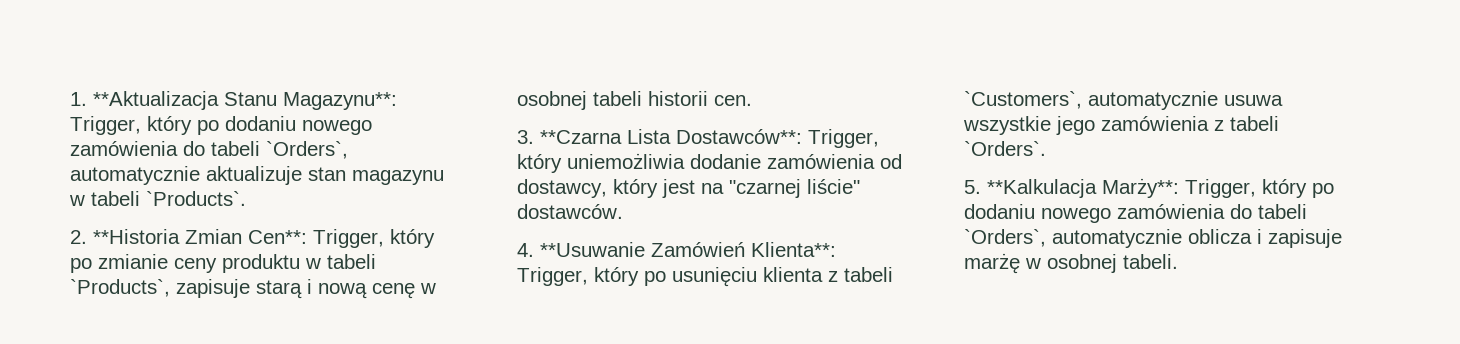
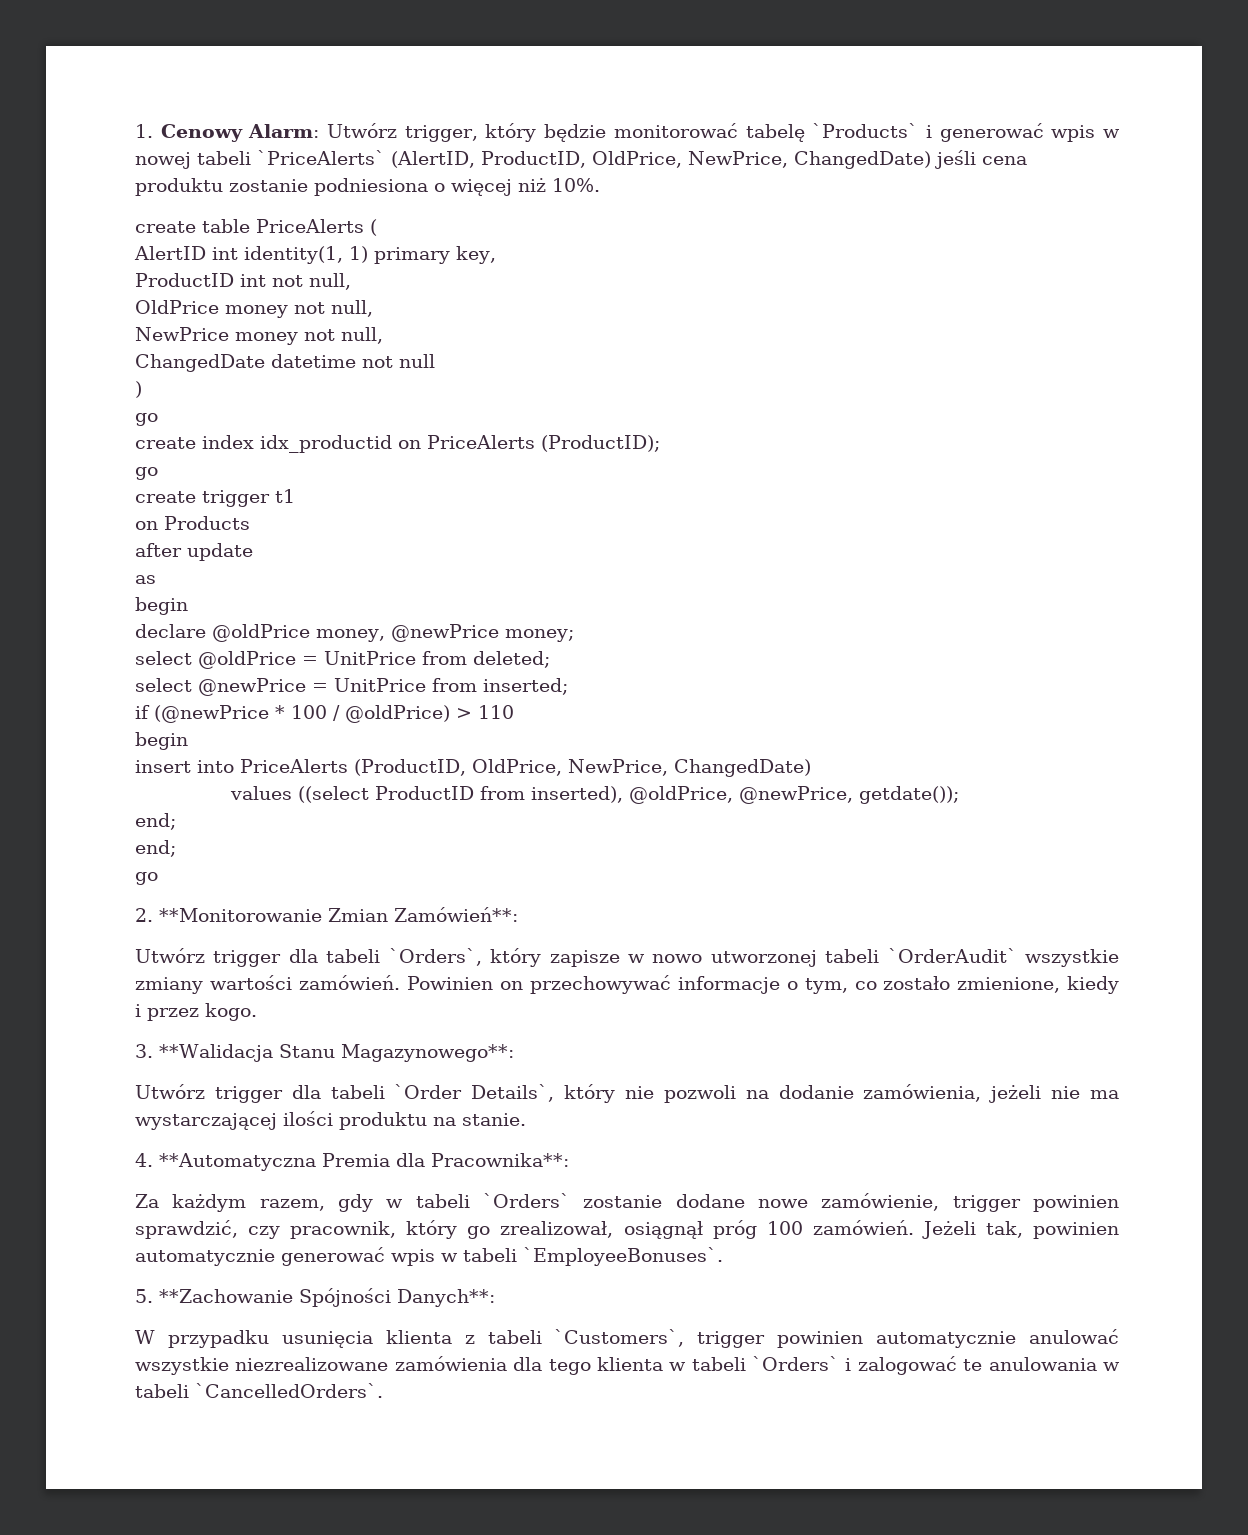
- 1. **Aktualizacja Stanu Magazynu**: Trigger, który po dodaniu nowego zamówienia do tabeli `Orders`, automatycznie aktualizuje stan magazynu w tabeli `Products`.
- 2. **Historia Zmian Cen**: Trigger, który po zmianie ceny produktu w tabeli `Products`, zapisuje starą i nową cenę w osobnej tabeli historii cen.
- 3. **Czarna Lista Dostawców**: Trigger, który uniemożliwia dodanie zamówienia od dostawcy, który jest na "czarnej liście" dostawców.
- 4. **Usuwanie Zamówień Klienta**: Trigger, który po usunięciu klienta z tabeli `Customers`, automatycznie usuwa wszystkie jego zamówienia z tabeli `Orders`.
- 5. **Kalkulacja Marży**: Trigger, który po dodaniu nowego zamówienia do tabeli `Orders`, automatycznie oblicza i zapisuje marżę w osobnej tabeli.
+ 1. Cenowy Alarm: Utwórz trigger, który będzie monitorować tabelę `Products` i generować wpis w nowej tabeli `PriceAlerts` (AlertID, ProductID, OldPrice, NewPrice, ChangedDate) jeśli cena produktu zostanie podniesiona o więcej niż 10%.
+ create table PriceAlerts (
+ AlertID int identity(1, 1) primary key,
+ ProductID int not null,
+ OldPrice money not null,
+ NewPrice money not null,
+ ChangedDate datetime not null
+ )
+ go
+ create index idx_productid on PriceAlerts (ProductID);
+ go
+ create trigger t1
+ on Products
+ after update
+ as
+ begin
+ declare @oldPrice money, @newPrice money;
+ select @oldPrice = UnitPrice from deleted;
+ select @newPrice = UnitPrice from inserted;
+ if (@newPrice * 100 / @oldPrice) > 110
+ begin
+ insert into PriceAlerts (ProductID, OldPrice, NewPrice, ChangedDate)
+ values ((select ProductID from inserted), @oldPrice, @newPrice, getdate());
+ end;
+ end;
+ go
+ 2. **Monitorowanie Zmian Zamówień**:
+ Utwórz trigger dla tabeli `Orders`, który zapisze w nowo utworzonej tabeli `OrderAudit` wszystkie zmiany wartości zamówień. Powinien on przechowywać informacje o tym, co zostało zmienione, kiedy i przez kogo.
+ 3. **Walidacja Stanu Magazynowego**:
+ Utwórz trigger dla tabeli `Order Details`, który nie pozwoli na dodanie zamówienia, jeżeli nie ma wystarczającej ilości produktu na stanie.
+ 4. **Automatyczna Premia dla Pracownika**:
+ Za każdym razem, gdy w tabeli `Orders` zostanie dodane nowe zamówienie, trigger powinien sprawdzić, czy pracownik, który go zrealizował, osiągnął próg 100 zamówień. Jeżeli tak, powinien automatycznie generować wpis w tabeli `EmployeeBonuses`.
+ 5. **Zachowanie Spójności Danych**:
+ W przypadku usunięcia klienta z tabeli `Customers`, trigger powinien automatycznie anulować wszystkie niezrealizowane zamówienia dla tego klienta w tabeli `Orders` i zalogować te anulowania w tabeli `CancelledOrders`.

